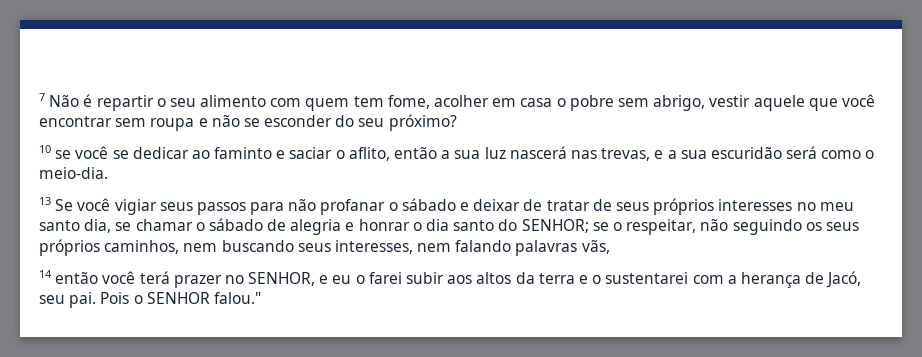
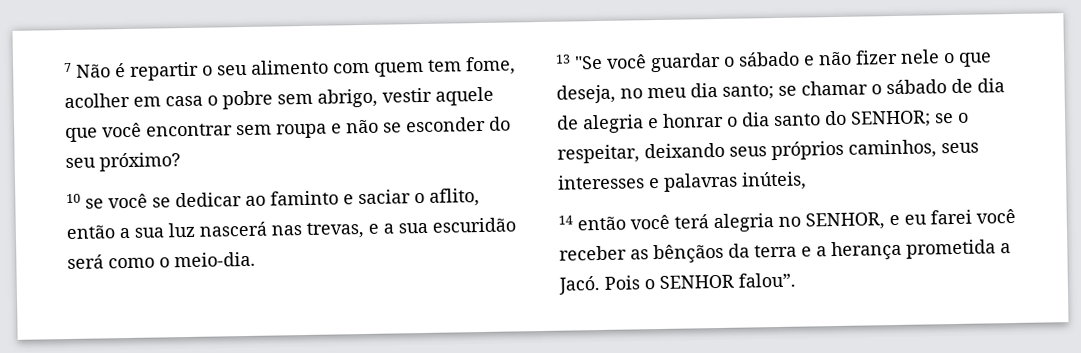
- 13 Se você vigiar seus passos para não profanar o sábado e deixar de tratar de seus próprios interesses no meu santo dia, se chamar o sábado de alegria e honrar o dia santo do SENHOR; se o respeitar, não seguindo os seus próprios caminhos, nem buscando seus interesses, nem falando palavras vãs,
+ 13 "Se você guardar o sábado e não fizer nele o que deseja, no meu dia santo; se chamar o sábado de dia de alegria e honrar o dia santo do SENHOR; se o respeitar, deixando seus próprios caminhos, seus interesses e palavras inúteis,
- 14 então você terá prazer no SENHOR, e eu o farei subir aos altos da terra e o sustentarei com a herança de Jacó, seu pai.
+ 14 então você terá alegria no SENHOR, e eu farei você receber as bênçãos da terra e a herança prometida a Jacó.
- Pois o SENHOR falou."
+ Pois o SENHOR falou”.

